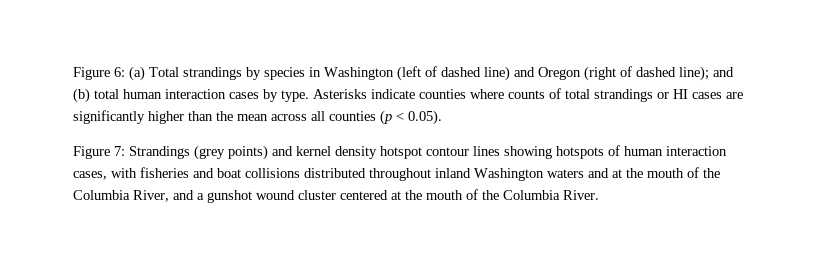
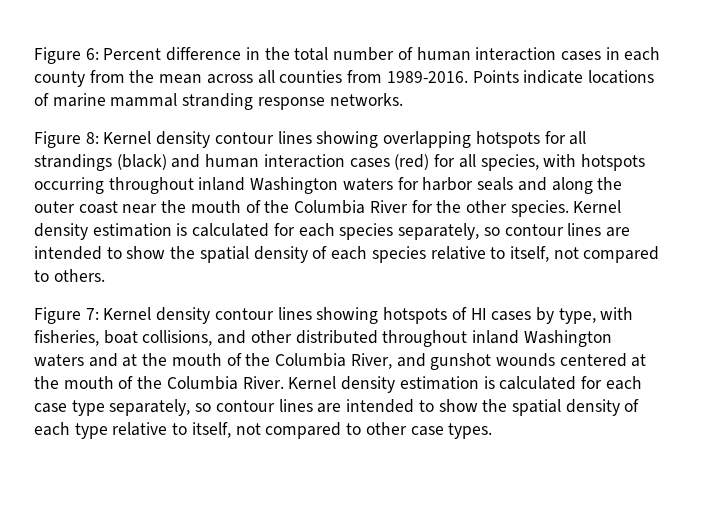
- Figure 6: (a) Total strandings by species in Washington (left of dashed line) and Oregon (right of dashed line); and (b) total human interaction cases by type. Asterisks indicate counties where counts of total strandings or HI cases are significantly higher than the mean across all counties (p < 0.05).
- Figure 7: Strandings (grey points) and kernel density hotspot contour lines showing hotspots of human interaction cases, with fisheries and boat collisions distributed throughout inland Washington waters and at the mouth of the Columbia River, and a gunshot wound cluster centered at the mouth of the Columbia River.
+ Figure 6: Percent difference in the total number of human interaction cases in each county from the mean across all counties from 1989-2016. Points indicate locations of marine mammal stranding response networks.
+ Figure 8: Kernel density contour lines showing overlapping hotspots for all strandings (black) and human interaction cases (red) for all species, with hotspots occurring throughout inland Washington waters for harbor seals and along the outer coast near the mouth of the Columbia River for the other species. Kernel density estimation is calculated for each species separately, so contour lines are intended to show the spatial density of each species relative to itself, not compared to others.
+ Figure 7: Kernel density contour lines showing hotspots of HI cases by type, with fisheries, boat collisions, and other distributed throughout inland Washington waters and at the mouth of the Columbia River, and gunshot wounds centered at the mouth of the Columbia River.
+ Kernel density estimation is calculated for each case type separately, so contour lines are intended to show the spatial density of each type relative to itself, not compared to other case types.

